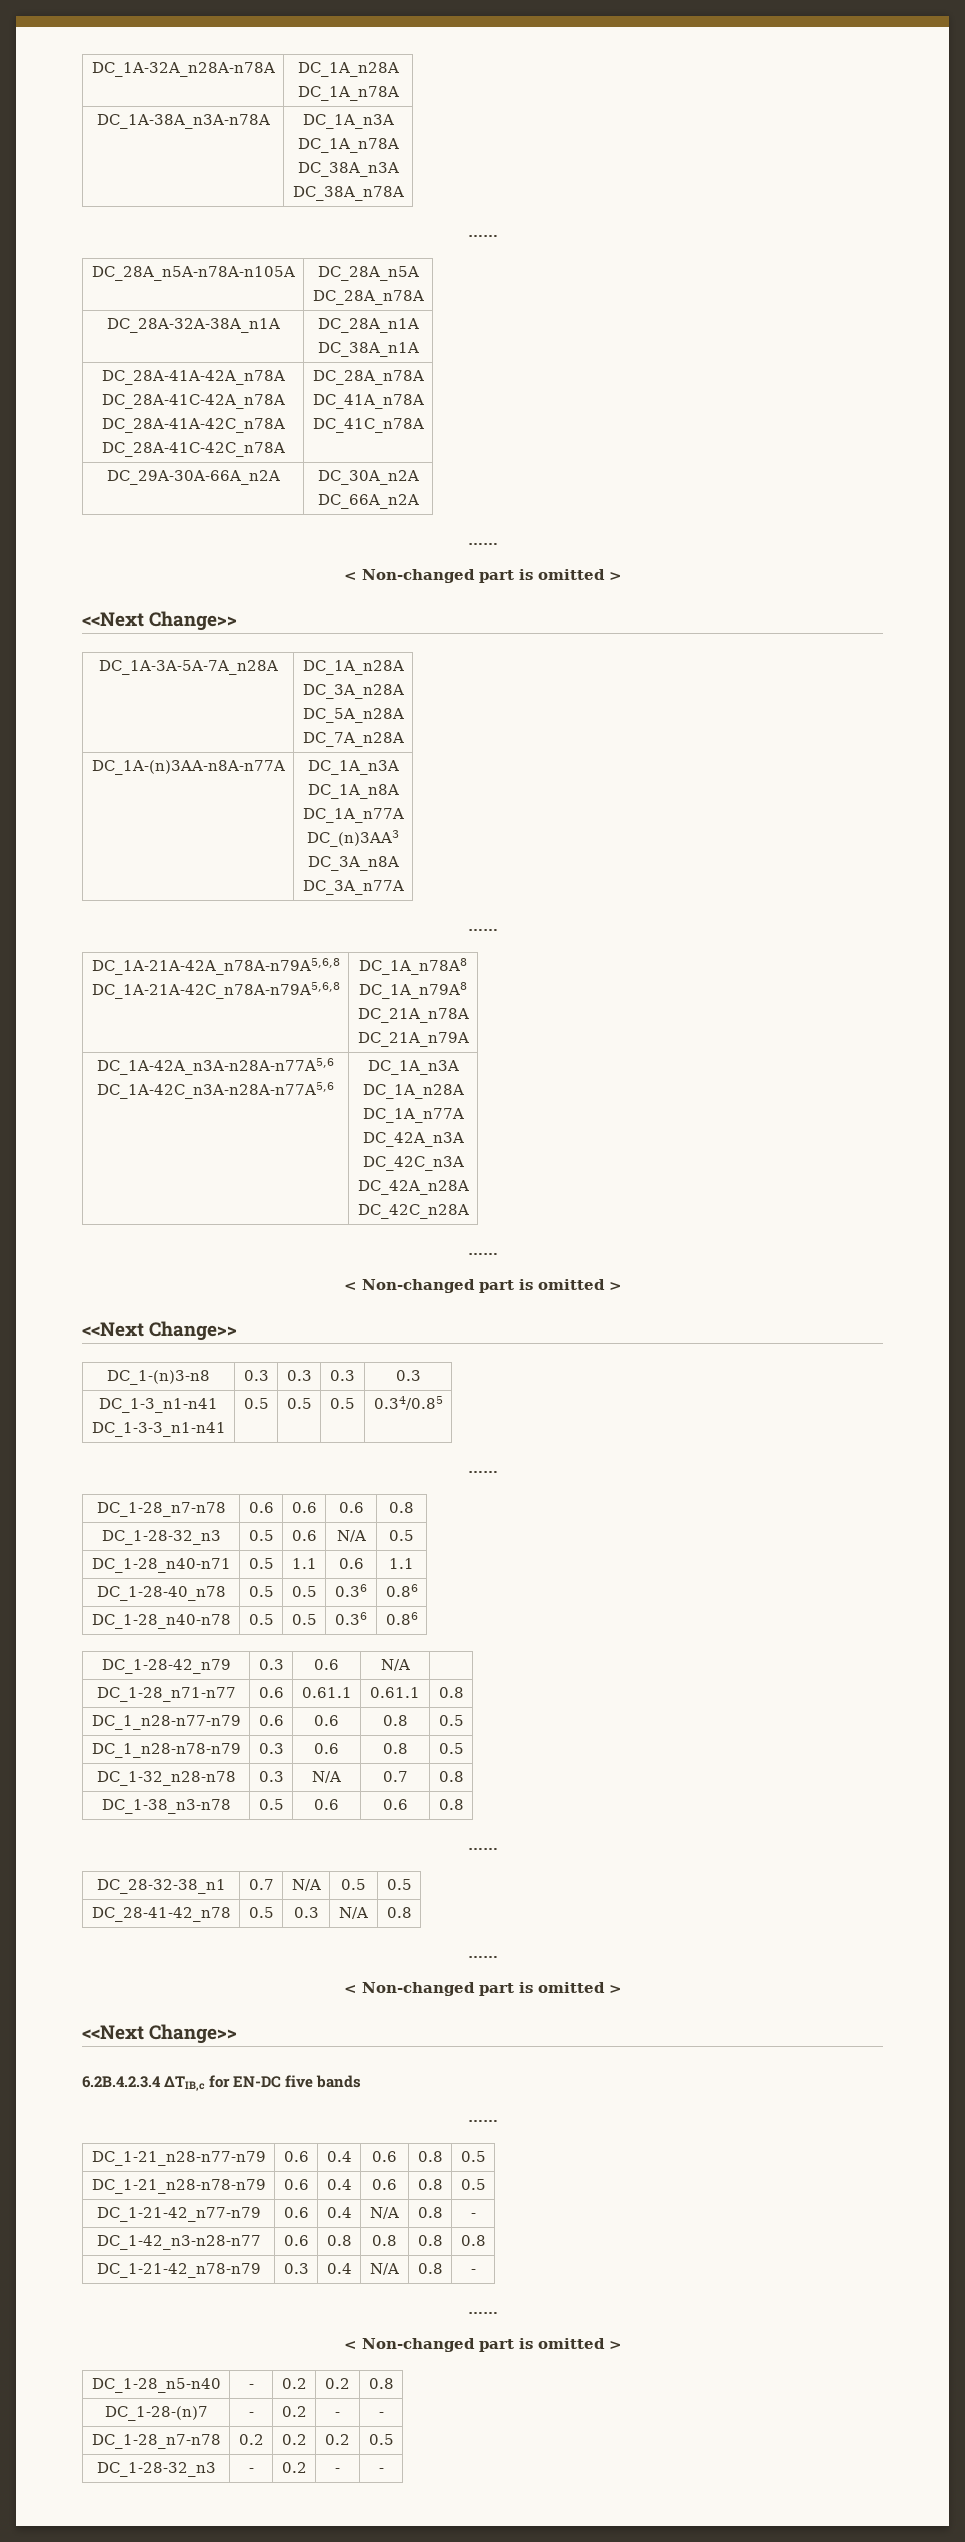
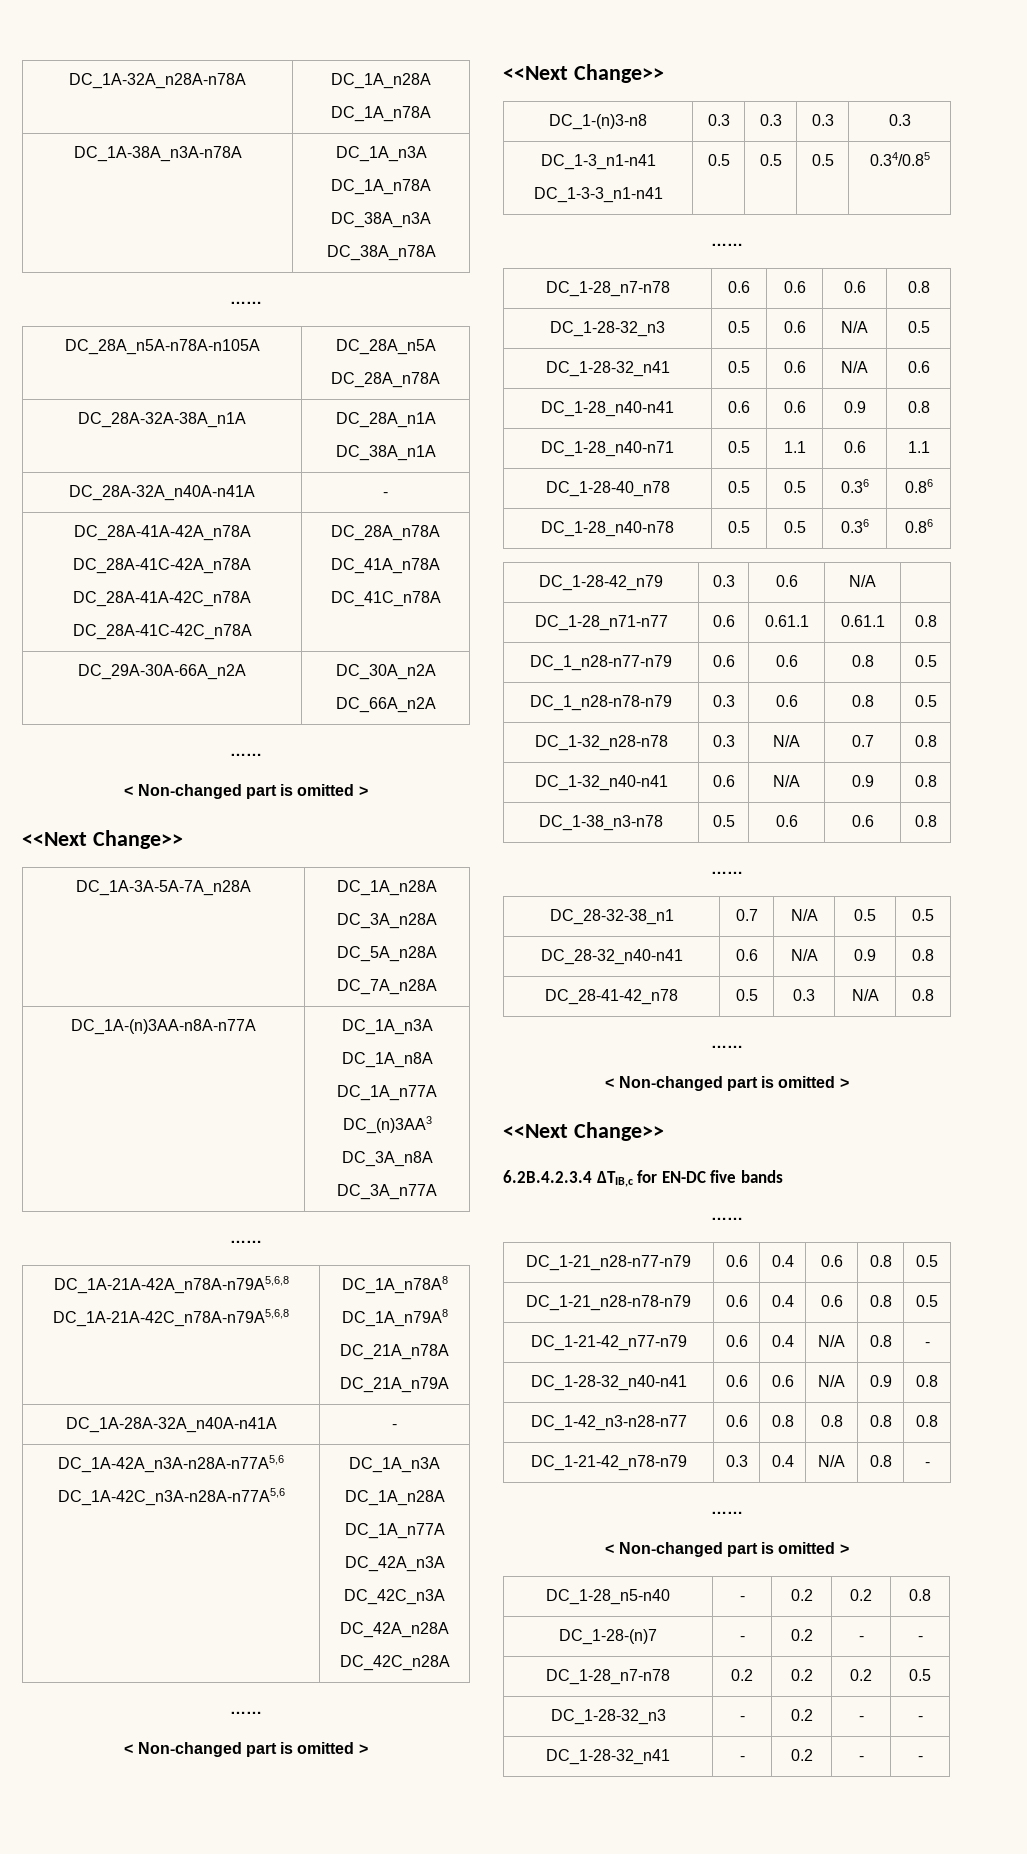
+ DC_28A-32A_n40A-n41A | -
+ DC_1A-28A-32A_n40A-n41A | -
+ DC_1-28-32_n41 | 0.5 | 0.6 | N/A | 0.6
+ DC_1-28_n40-n41 | 0.6 | 0.6 | 0.9 | 0.8
+ DC_1-32_n40-n41 | 0.6 | N/A | 0.9 | 0.8
+ DC_28-32_n40-n41 | 0.6 | N/A | 0.9 | 0.8
+ DC_1-28-32_n40-n41 | 0.6 | 0.6 | N/A | 0.9 | 0.8
+ DC_1-28-32_n41 | - | 0.2 | - | -

